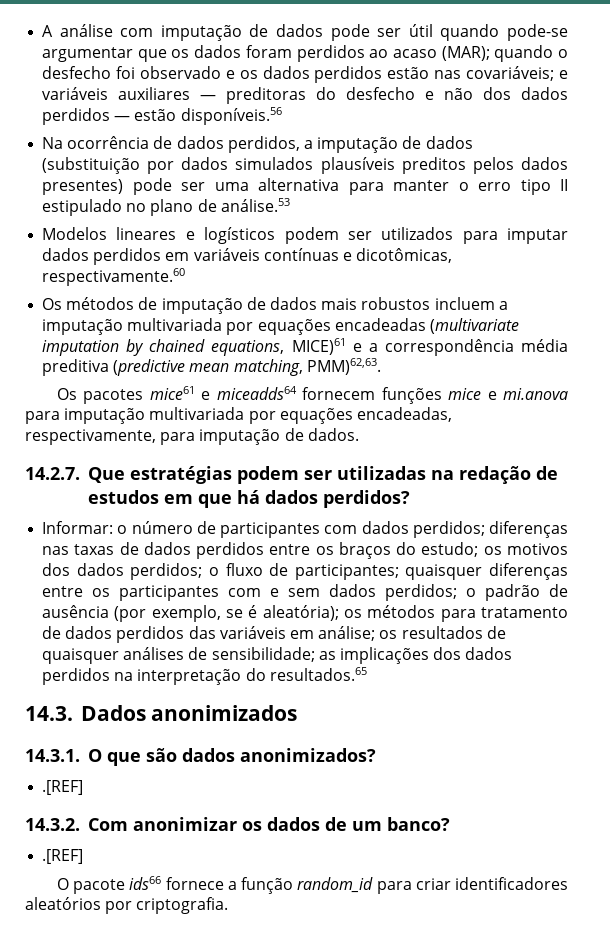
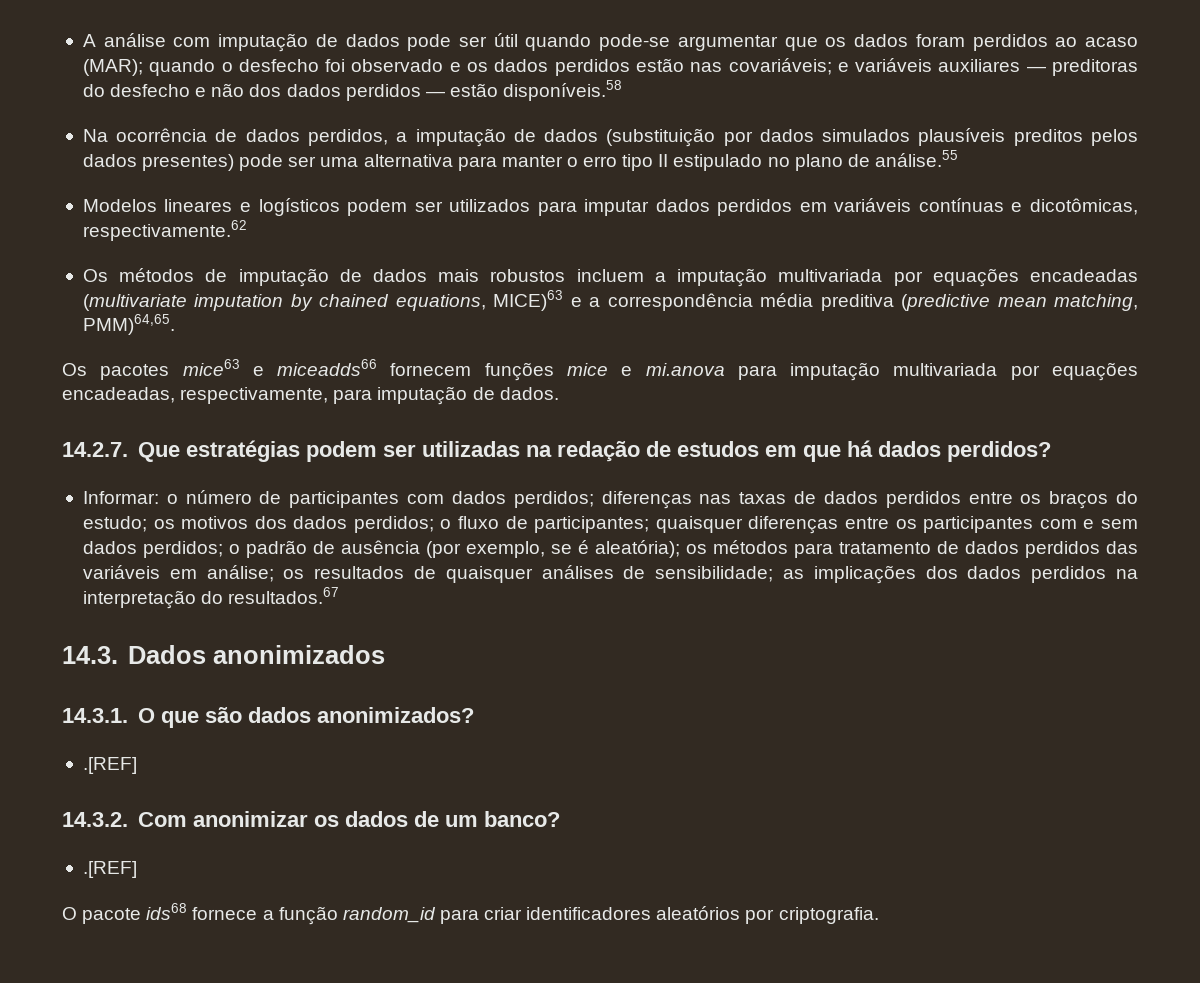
- A análise com imputação de dados pode ser útil quando pode-se argumentar que os dados foram perdidos ao acaso (MAR); quando o desfecho foi observado e os dados perdidos estão nas covariáveis; e variáveis auxiliares — preditoras do desfecho e não dos dados perdidos — estão disponíveis.56
+ A análise com imputação de dados pode ser útil quando pode-se argumentar que os dados foram perdidos ao acaso (MAR); quando o desfecho foi observado e os dados perdidos estão nas covariáveis; e variáveis auxiliares — preditoras do desfecho e não dos dados perdidos — estão disponíveis.58
- Na ocorrência de dados perdidos, a imputação de dados (substituição por dados simulados plausíveis preditos pelos dados presentes) pode ser uma alternativa para manter o erro tipo II estipulado no plano de análise.53
+ Na ocorrência de dados perdidos, a imputação de dados (substituição por dados simulados plausíveis preditos pelos dados presentes) pode ser uma alternativa para manter o erro tipo II estipulado no plano de análise.55
- Modelos lineares e logísticos podem ser utilizados para imputar dados perdidos em variáveis contínuas e dicotômicas, respectivamente.60
+ Modelos lineares e logísticos podem ser utilizados para imputar dados perdidos em variáveis contínuas e dicotômicas, respectivamente.62
- Os métodos de imputação de dados mais robustos incluem a imputação multivariada por equações encadeadas (multivariate imputation by chained equations, MICE)61 e a correspondência média preditiva (predictive mean matching, PMM)62,63.
+ Os métodos de imputação de dados mais robustos incluem a imputação multivariada por equações encadeadas (multivariate imputation by chained equations, MICE)63 e a correspondência média preditiva (predictive mean matching, PMM)64,65.
- Os pacotes mice61 e miceadds64 fornecem funções mice e mi.anova para imputação multivariada por equações encadeadas, respectivamente, para imputação de dados.
+ Os pacotes mice63 e miceadds66 fornecem funções mice e mi.anova para imputação multivariada por equações encadeadas, respectivamente, para imputação de dados.
- as implicações dos dados perdidos na interpretação do resultados.65
+ as implicações dos dados perdidos na interpretação do resultados.67
- O pacote ids66 fornece a função random_id para criar identificadores aleatórios por criptografia.
+ O pacote ids68 fornece a função random_id para criar identificadores aleatórios por criptografia.

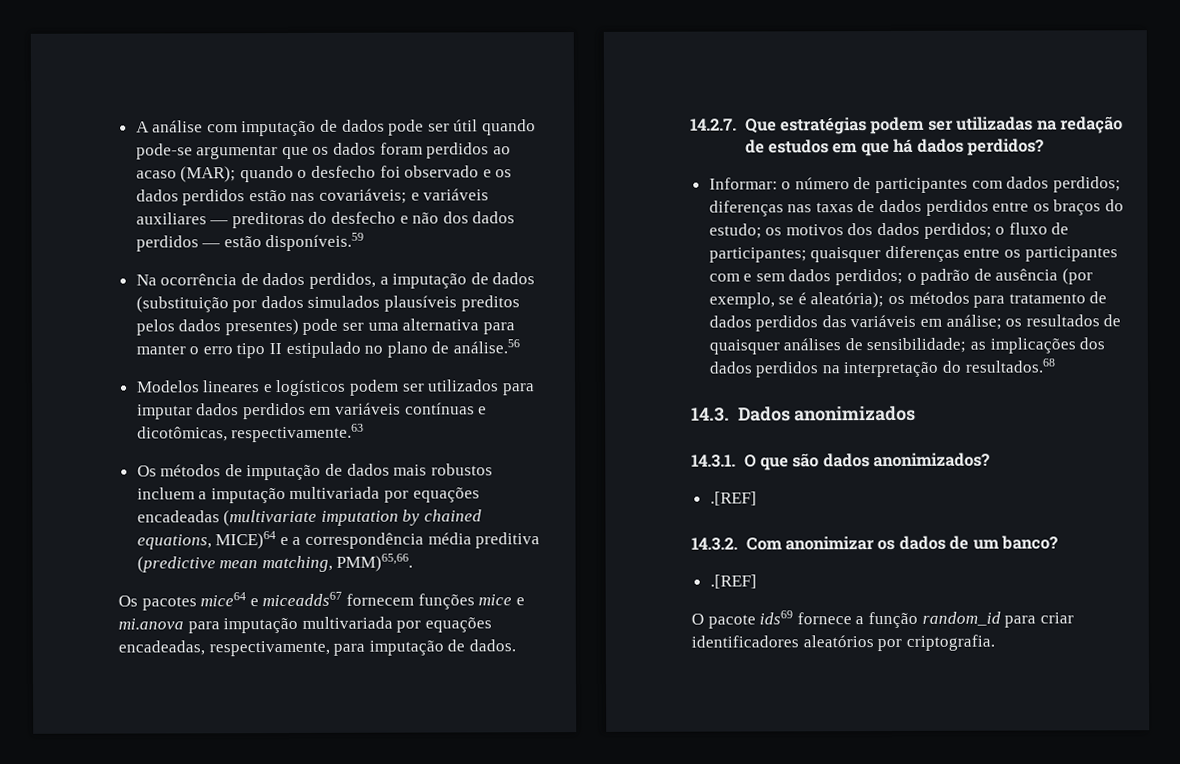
- A análise com imputação de dados pode ser útil quando pode-se argumentar que os dados foram perdidos ao acaso (MAR); quando o desfecho foi observado e os dados perdidos estão nas covariáveis; e variáveis auxiliares — preditoras do desfecho e não dos dados perdidos — estão disponíveis.58
+ A análise com imputação de dados pode ser útil quando pode-se argumentar que os dados foram perdidos ao acaso (MAR); quando o desfecho foi observado e os dados perdidos estão nas covariáveis; e variáveis auxiliares — preditoras do desfecho e não dos dados perdidos — estão disponíveis.59
- Na ocorrência de dados perdidos, a imputação de dados (substituição por dados simulados plausíveis preditos pelos dados presentes) pode ser uma alternativa para manter o erro tipo II estipulado no plano de análise.55
+ Na ocorrência de dados perdidos, a imputação de dados (substituição por dados simulados plausíveis preditos pelos dados presentes) pode ser uma alternativa para manter o erro tipo II estipulado no plano de análise.56
- Modelos lineares e logísticos podem ser utilizados para imputar dados perdidos em variáveis contínuas e dicotômicas, respectivamente.62
+ Modelos lineares e logísticos podem ser utilizados para imputar dados perdidos em variáveis contínuas e dicotômicas, respectivamente.63
- Os métodos de imputação de dados mais robustos incluem a imputação multivariada por equações encadeadas (multivariate imputation by chained equations, MICE)63 e a correspondência média preditiva (predictive mean matching, PMM)64,65.
+ Os métodos de imputação de dados mais robustos incluem a imputação multivariada por equações encadeadas (multivariate imputation by chained equations, MICE)64 e a correspondência média preditiva (predictive mean matching, PMM)65,66.
- Os pacotes mice63 e miceadds66 fornecem funções mice e mi.anova para imputação multivariada por equações encadeadas, respectivamente, para imputação de dados.
+ Os pacotes mice64 e miceadds67 fornecem funções mice e mi.anova para imputação multivariada por equações encadeadas, respectivamente, para imputação de dados.
- as implicações dos dados perdidos na interpretação do resultados.67
+ as implicações dos dados perdidos na interpretação do resultados.68
- O pacote ids68 fornece a função random_id para criar identificadores aleatórios por criptografia.
+ O pacote ids69 fornece a função random_id para criar identificadores aleatórios por criptografia.

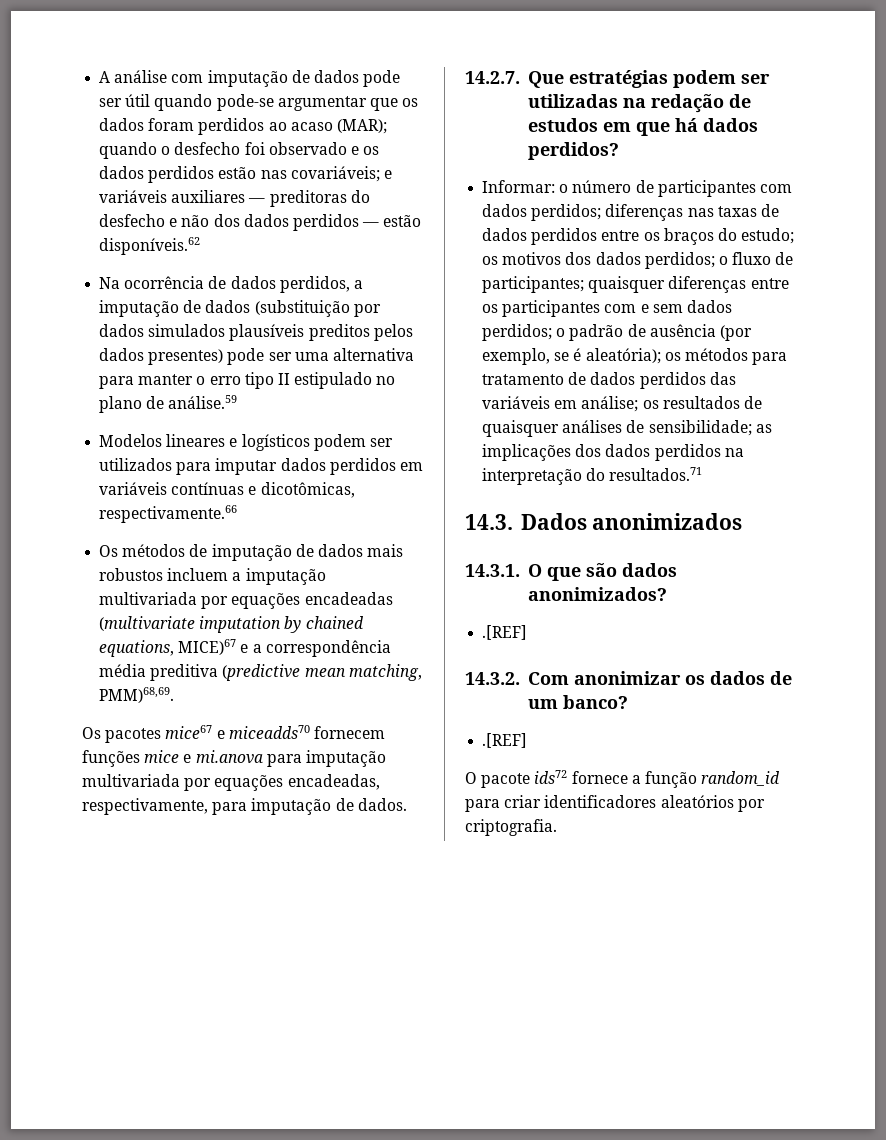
- A análise com imputação de dados pode ser útil quando pode-se argumentar que os dados foram perdidos ao acaso (MAR); quando o desfecho foi observado e os dados perdidos estão nas covariáveis; e variáveis auxiliares — preditoras do desfecho e não dos dados perdidos — estão disponíveis.59
+ A análise com imputação de dados pode ser útil quando pode-se argumentar que os dados foram perdidos ao acaso (MAR); quando o desfecho foi observado e os dados perdidos estão nas covariáveis; e variáveis auxiliares — preditoras do desfecho e não dos dados perdidos — estão disponíveis.62
- Na ocorrência de dados perdidos, a imputação de dados (substituição por dados simulados plausíveis preditos pelos dados presentes) pode ser uma alternativa para manter o erro tipo II estipulado no plano de análise.56
+ Na ocorrência de dados perdidos, a imputação de dados (substituição por dados simulados plausíveis preditos pelos dados presentes) pode ser uma alternativa para manter o erro tipo II estipulado no plano de análise.59
- Modelos lineares e logísticos podem ser utilizados para imputar dados perdidos em variáveis contínuas e dicotômicas, respectivamente.63
+ Modelos lineares e logísticos podem ser utilizados para imputar dados perdidos em variáveis contínuas e dicotômicas, respectivamente.66
- Os métodos de imputação de dados mais robustos incluem a imputação multivariada por equações encadeadas (multivariate imputation by chained equations, MICE)64 e a correspondência média preditiva (predictive mean matching, PMM)65,66.
+ Os métodos de imputação de dados mais robustos incluem a imputação multivariada por equações encadeadas (multivariate imputation by chained equations, MICE)67 e a correspondência média preditiva (predictive mean matching, PMM)68,69.
- Os pacotes mice64 e miceadds67 fornecem funções mice e mi.anova para imputação multivariada por equações encadeadas, respectivamente, para imputação de dados.
+ Os pacotes mice67 e miceadds70 fornecem funções mice e mi.anova para imputação multivariada por equações encadeadas, respectivamente, para imputação de dados.
- as implicações dos dados perdidos na interpretação do resultados.68
+ as implicações dos dados perdidos na interpretação do resultados.71
- O pacote ids69 fornece a função random_id para criar identificadores aleatórios por criptografia.
+ O pacote ids72 fornece a função random_id para criar identificadores aleatórios por criptografia.

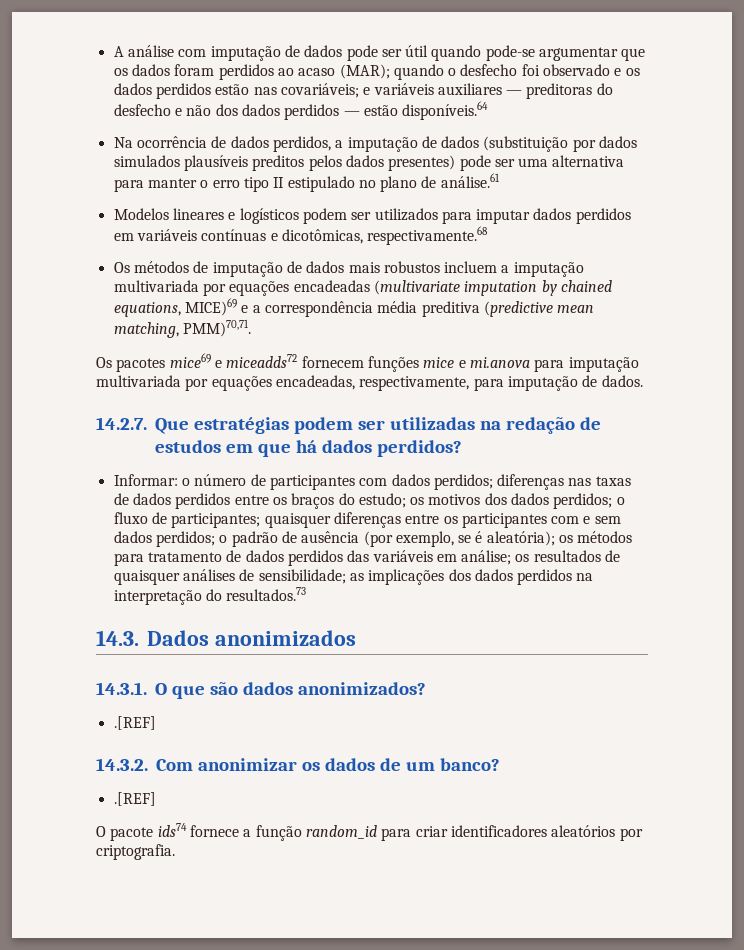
- A análise com imputação de dados pode ser útil quando pode-se argumentar que os dados foram perdidos ao acaso (MAR); quando o desfecho foi observado e os dados perdidos estão nas covariáveis; e variáveis auxiliares — preditoras do desfecho e não dos dados perdidos — estão disponíveis.62
+ A análise com imputação de dados pode ser útil quando pode-se argumentar que os dados foram perdidos ao acaso (MAR); quando o desfecho foi observado e os dados perdidos estão nas covariáveis; e variáveis auxiliares — preditoras do desfecho e não dos dados perdidos — estão disponíveis.64
- Na ocorrência de dados perdidos, a imputação de dados (substituição por dados simulados plausíveis preditos pelos dados presentes) pode ser uma alternativa para manter o erro tipo II estipulado no plano de análise.59
+ Na ocorrência de dados perdidos, a imputação de dados (substituição por dados simulados plausíveis preditos pelos dados presentes) pode ser uma alternativa para manter o erro tipo II estipulado no plano de análise.61
- Modelos lineares e logísticos podem ser utilizados para imputar dados perdidos em variáveis contínuas e dicotômicas, respectivamente.66
+ Modelos lineares e logísticos podem ser utilizados para imputar dados perdidos em variáveis contínuas e dicotômicas, respectivamente.68
- Os métodos de imputação de dados mais robustos incluem a imputação multivariada por equações encadeadas (multivariate imputation by chained equations, MICE)67 e a correspondência média preditiva (predictive mean matching, PMM)68,69.
+ Os métodos de imputação de dados mais robustos incluem a imputação multivariada por equações encadeadas (multivariate imputation by chained equations, MICE)69 e a correspondência média preditiva (predictive mean matching, PMM)70,71.
- Os pacotes mice67 e miceadds70 fornecem funções mice e mi.anova para imputação multivariada por equações encadeadas, respectivamente, para imputação de dados.
+ Os pacotes mice69 e miceadds72 fornecem funções mice e mi.anova para imputação multivariada por equações encadeadas, respectivamente, para imputação de dados.
- as implicações dos dados perdidos na interpretação do resultados.71
+ as implicações dos dados perdidos na interpretação do resultados.73
- O pacote ids72 fornece a função random_id para criar identificadores aleatórios por criptografia.
+ O pacote ids74 fornece a função random_id para criar identificadores aleatórios por criptografia.

